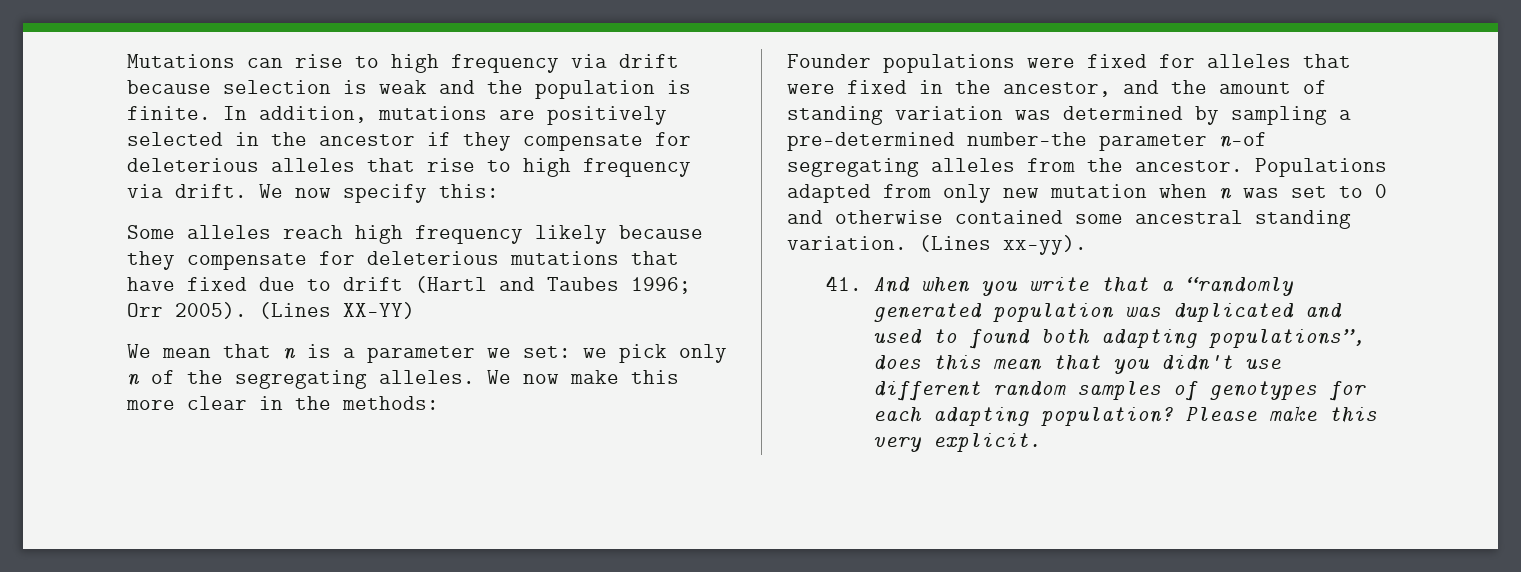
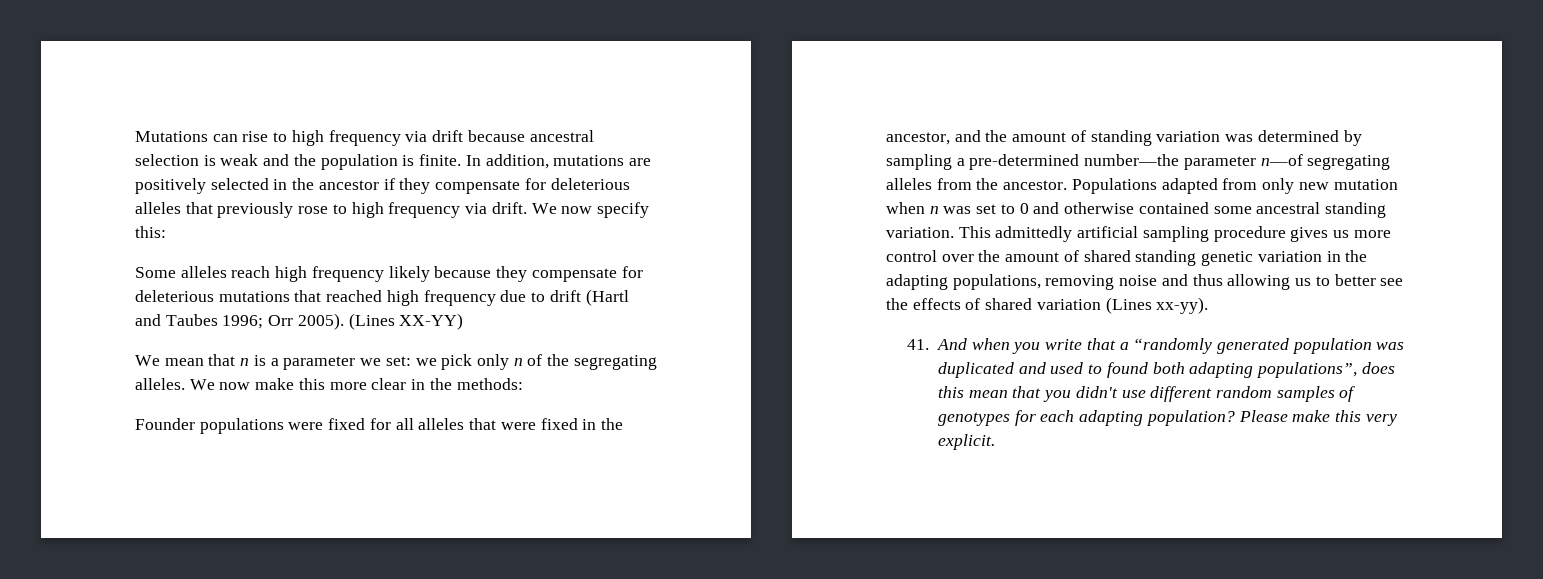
- Mutations can rise to high frequency via drift because selection is weak and the population is finite.
+ Mutations can rise to high frequency via drift because ancestral selection is weak and the population is finite.
- In addition, mutations are positively selected in the ancestor if they compensate for deleterious alleles that rise to high frequency via drift.
+ In addition, mutations are positively selected in the ancestor if they compensate for deleterious alleles that previously rose to high frequency via drift.
- Some alleles reach high frequency likely because they compensate for deleterious mutations that have fixed due to drift (Hartl and Taubes 1996; Orr 2005).
+ Some alleles reach high frequency likely because they compensate for deleterious mutations that reached high frequency due to drift (Hartl and Taubes 1996; Orr 2005).
- Founder populations were fixed for alleles that were fixed in the ancestor, and the amount of standing variation was determined by sampling a pre-determined number—the parameter n—of segregating alleles from the ancestor.
+ Founder populations were fixed for all alleles that were fixed in the ancestor, and the amount of standing variation was determined by sampling a pre-determined number—the parameter n—of segregating alleles from the ancestor.
- (Lines xx-yy).
+ This admittedly artificial sampling procedure gives us more control over the amount of shared standing genetic variation in the adapting populations, removing noise and thus allowing us to better see the effects of shared variation (Lines xx-yy).

